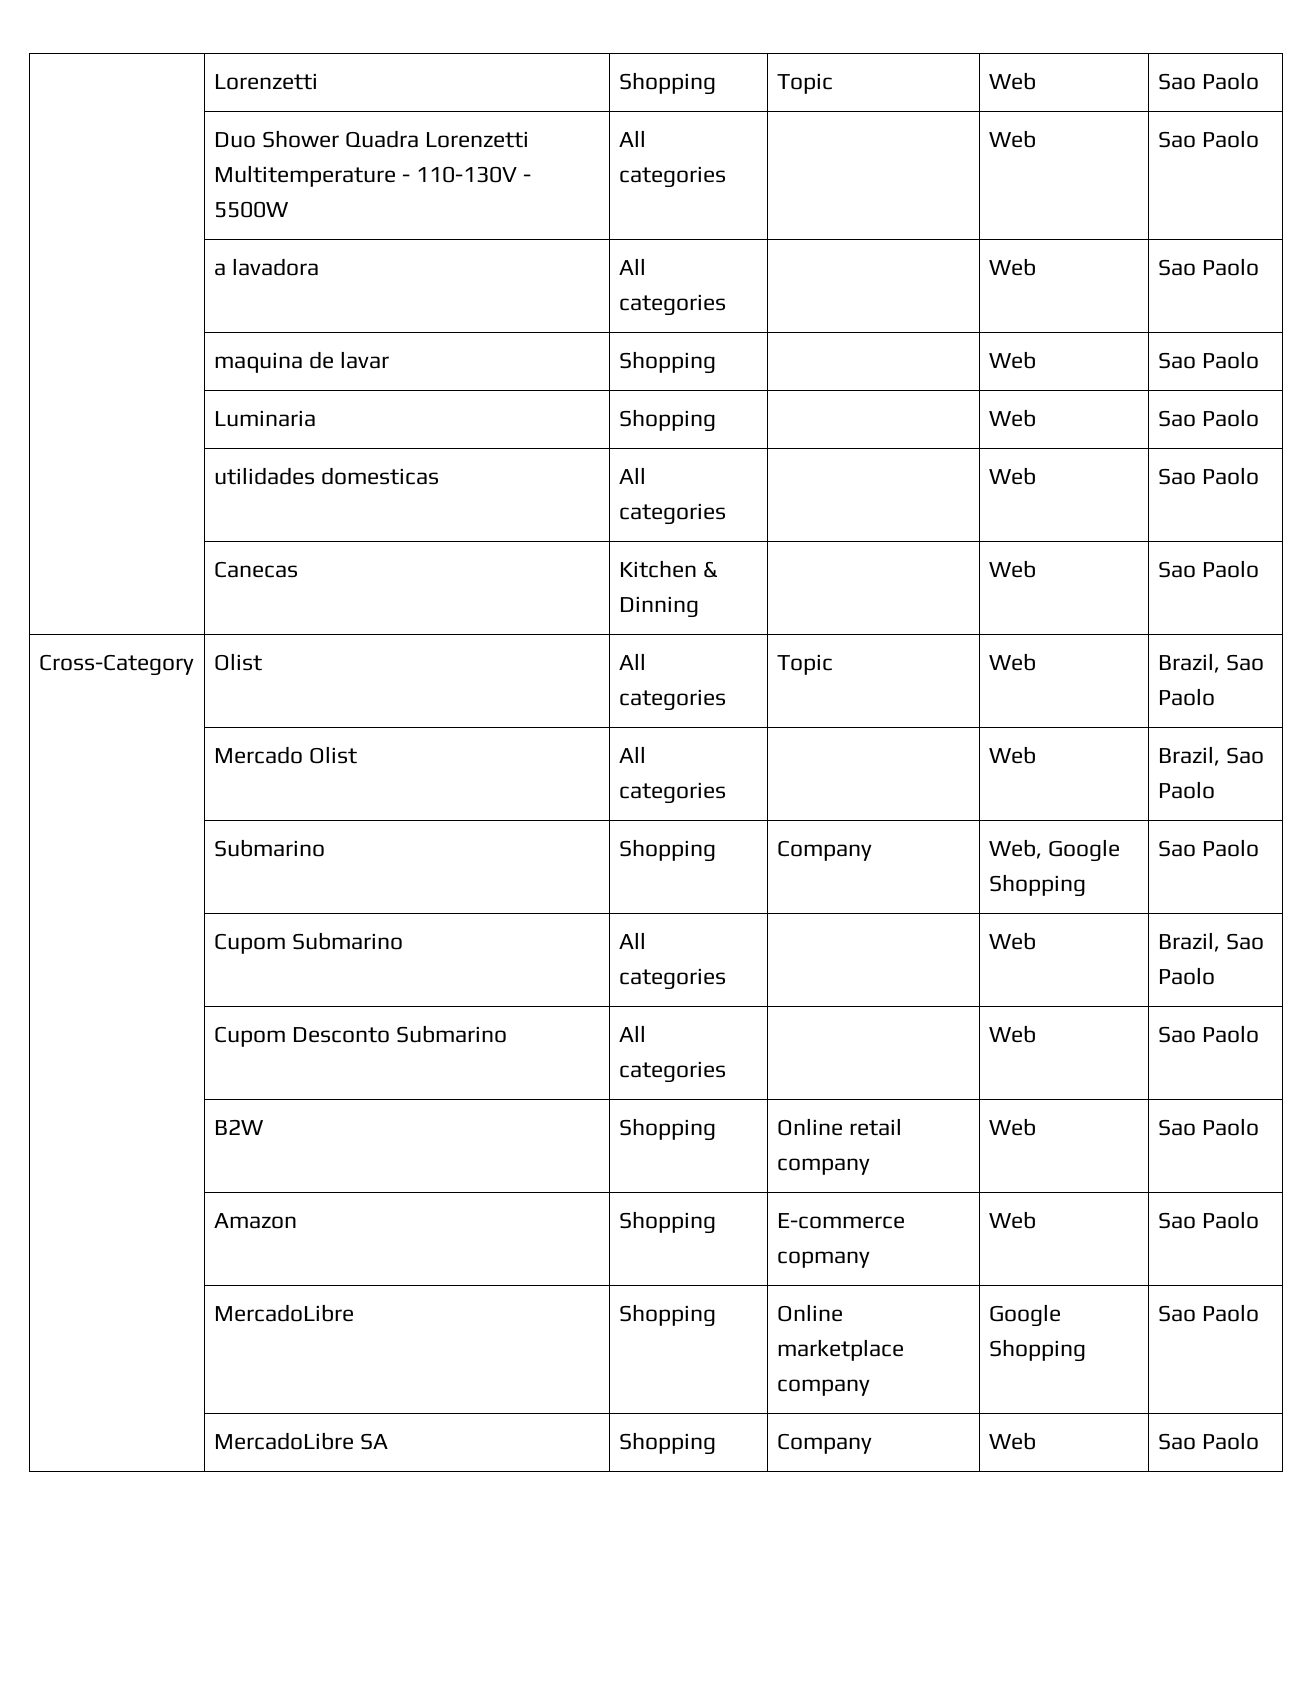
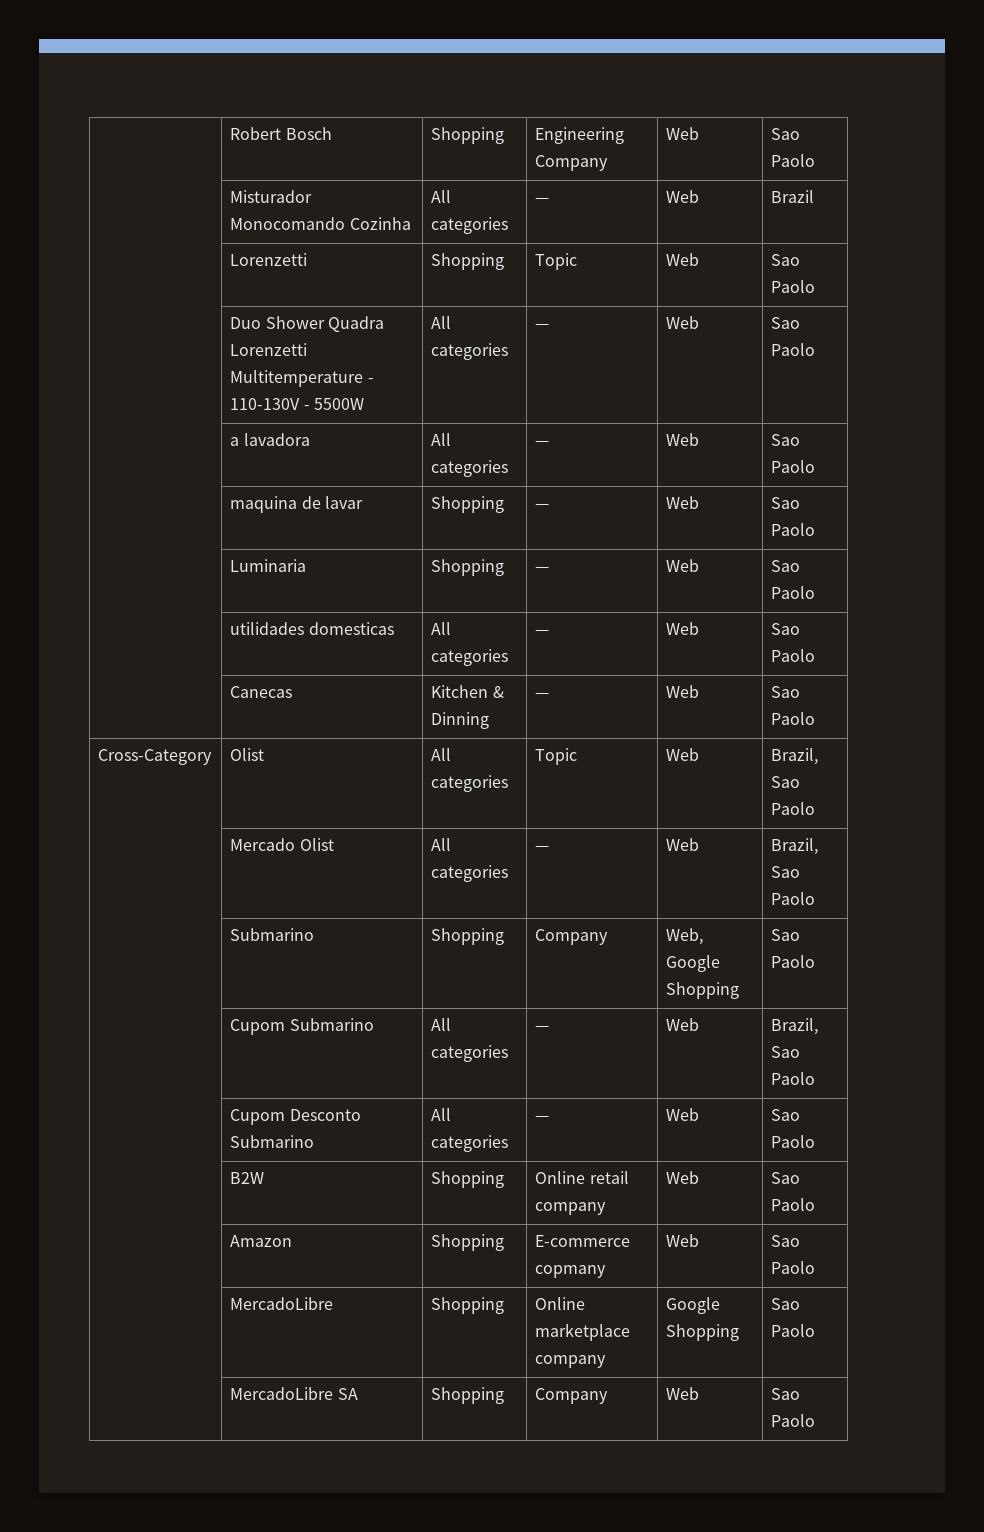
+ | Robert Bosch | Shopping | Engineering Company | Web | Sao Paolo
+ | Misturador Monocomando Cozinha | All categories | — | Web | Brazil
- | Duo Shower Quadra Lorenzetti Multitemperature - 110-130V - 5500W | All categories | | Web | Sao Paolo
+ | Duo Shower Quadra Lorenzetti Multitemperature - 110-130V - 5500W | All categories | — | Web | Sao Paolo
- | a lavadora | All categories | | Web | Sao Paolo
+ | a lavadora | All categories | — | Web | Sao Paolo
- | maquina de lavar | Shopping | | Web | Sao Paolo
+ | maquina de lavar | Shopping | — | Web | Sao Paolo
- | Luminaria | Shopping | | Web | Sao Paolo
+ | Luminaria | Shopping | — | Web | Sao Paolo
- | utilidades domesticas | All categories | | Web | Sao Paolo
+ | utilidades domesticas | All categories | — | Web | Sao Paolo
- | Canecas | Kitchen & Dinning | | Web | Sao Paolo
+ | Canecas | Kitchen & Dinning | — | Web | Sao Paolo
- | Mercado Olist | All categories | | Web | Brazil, Sao Paolo
+ | Mercado Olist | All categories | — | Web | Brazil, Sao Paolo
- | Cupom Submarino | All categories | | Web | Brazil, Sao Paolo
+ | Cupom Submarino | All categories | — | Web | Brazil, Sao Paolo
- | Cupom Desconto Submarino | All categories | | Web | Sao Paolo
+ | Cupom Desconto Submarino | All categories | — | Web | Sao Paolo

